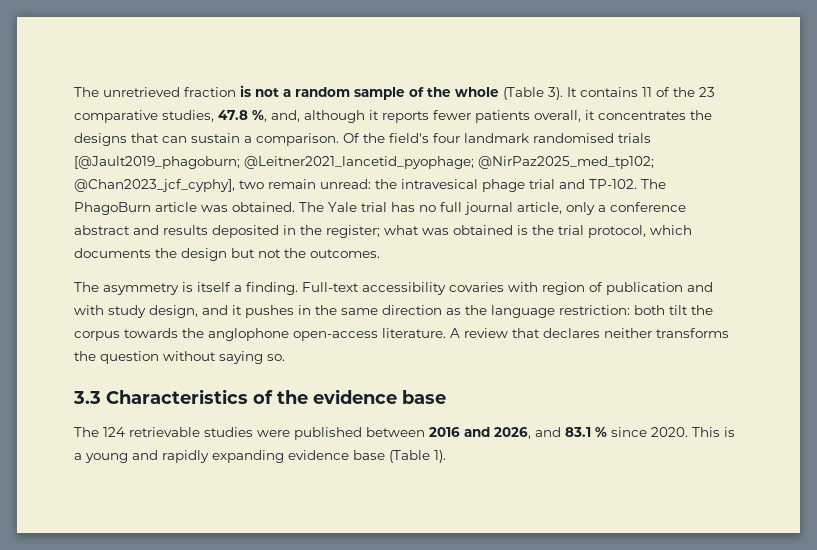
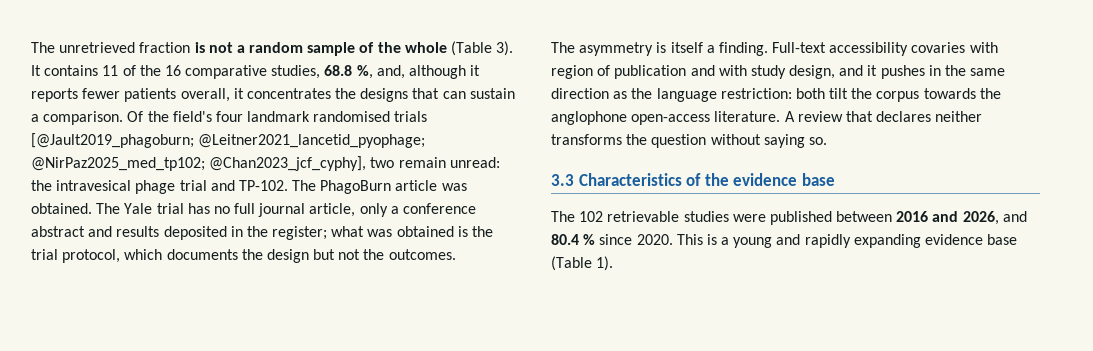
- It contains 11 of the 23 comparative studies, 47.8 %, and, although it reports fewer patients overall, it concentrates the designs that can sustain a comparison.
+ It contains 11 of the 16 comparative studies, 68.8 %, and, although it reports fewer patients overall, it concentrates the designs that can sustain a comparison.
- The 124 retrievable studies were published between 2016 and 2026, and 83.1 % since 2020.
+ The 102 retrievable studies were published between 2016 and 2026, and 80.4 % since 2020.

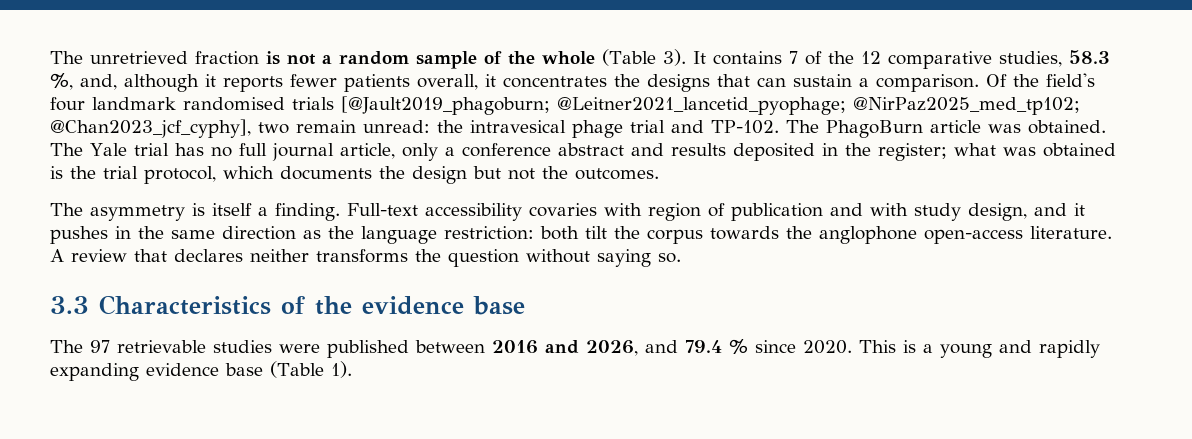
- It contains 11 of the 16 comparative studies, 68.8 %, and, although it reports fewer patients overall, it concentrates the designs that can sustain a comparison.
+ It contains 7 of the 12 comparative studies, 58.3 %, and, although it reports fewer patients overall, it concentrates the designs that can sustain a comparison.
- The 102 retrievable studies were published between 2016 and 2026, and 80.4 % since 2020.
+ The 97 retrievable studies were published between 2016 and 2026, and 79.4 % since 2020.

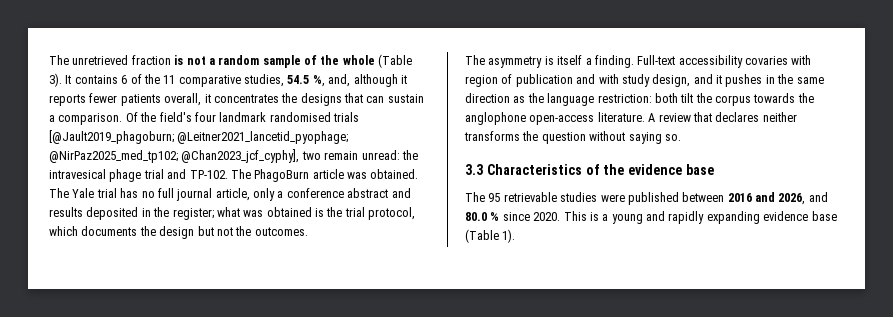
- It contains 7 of the 12 comparative studies, 58.3 %, and, although it reports fewer patients overall, it concentrates the designs that can sustain a comparison.
+ It contains 6 of the 11 comparative studies, 54.5 %, and, although it reports fewer patients overall, it concentrates the designs that can sustain a comparison.
- The 97 retrievable studies were published between 2016 and 2026, and 79.4 % since 2020.
+ The 95 retrievable studies were published between 2016 and 2026, and 80.0 % since 2020.

